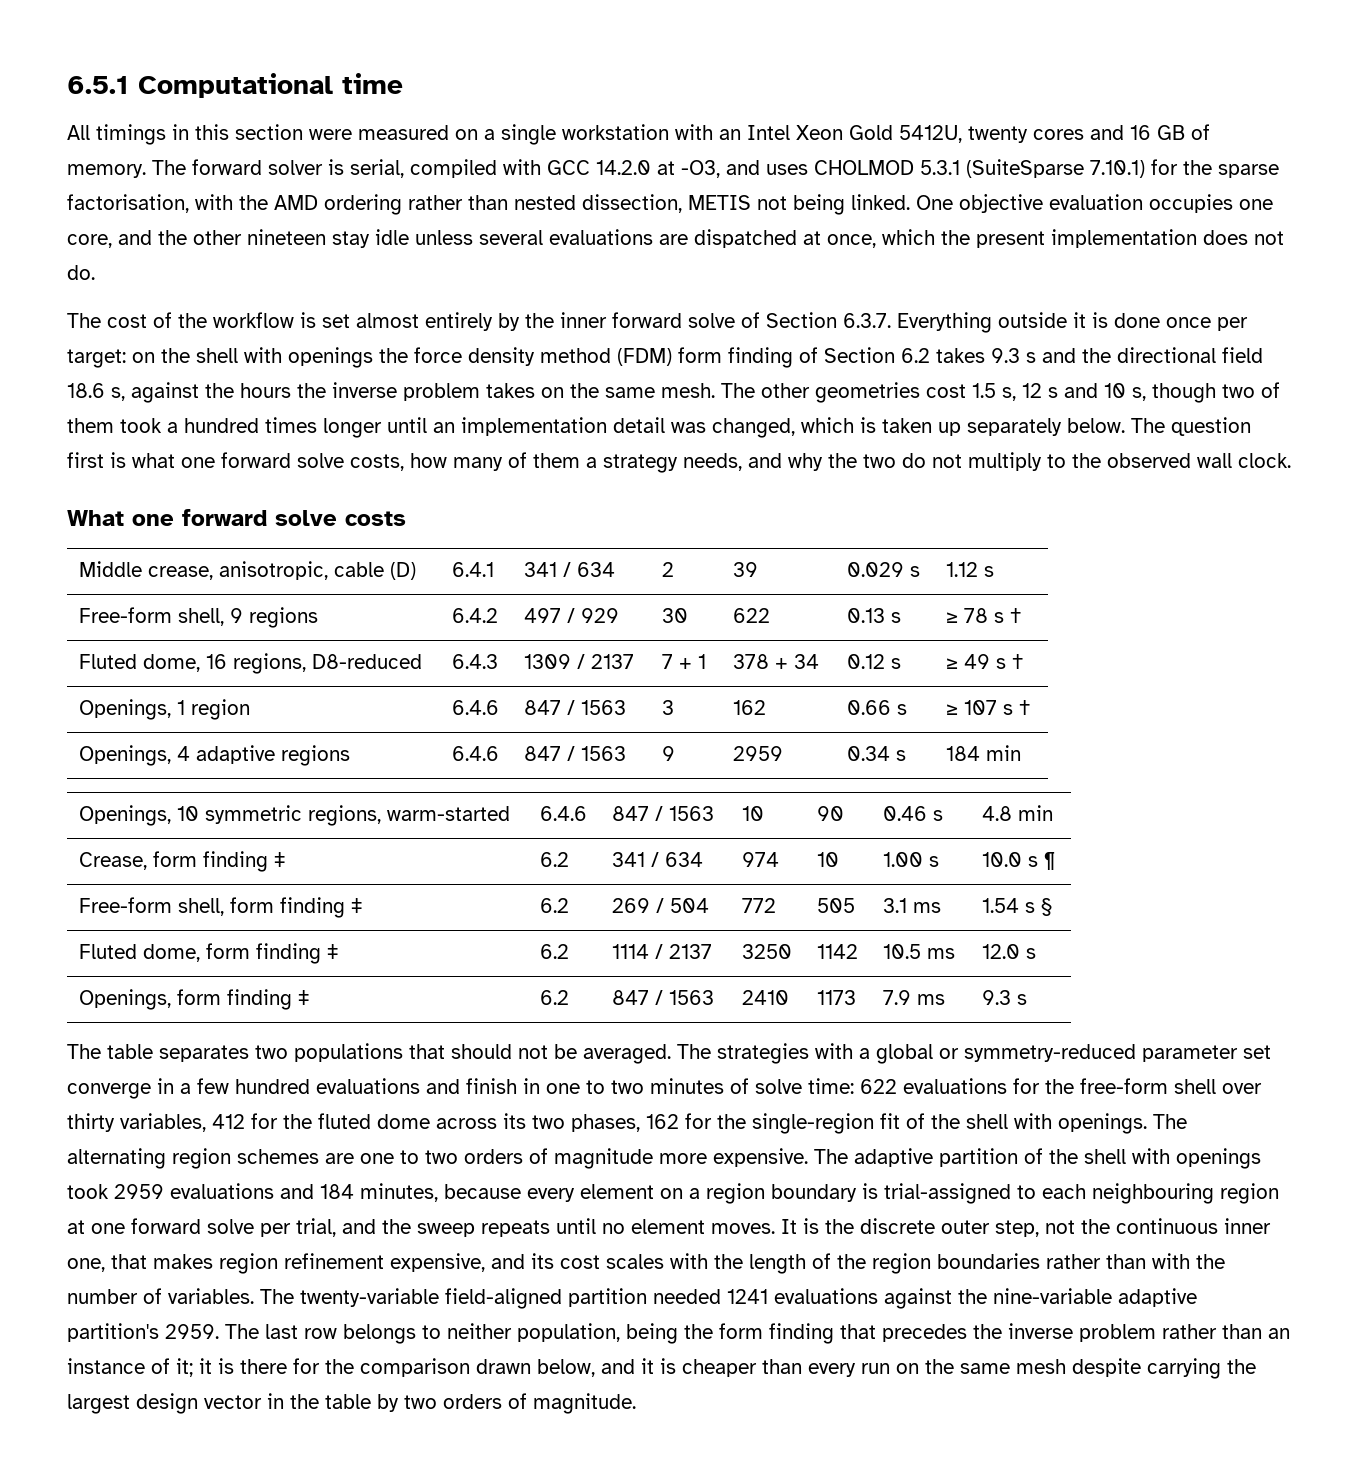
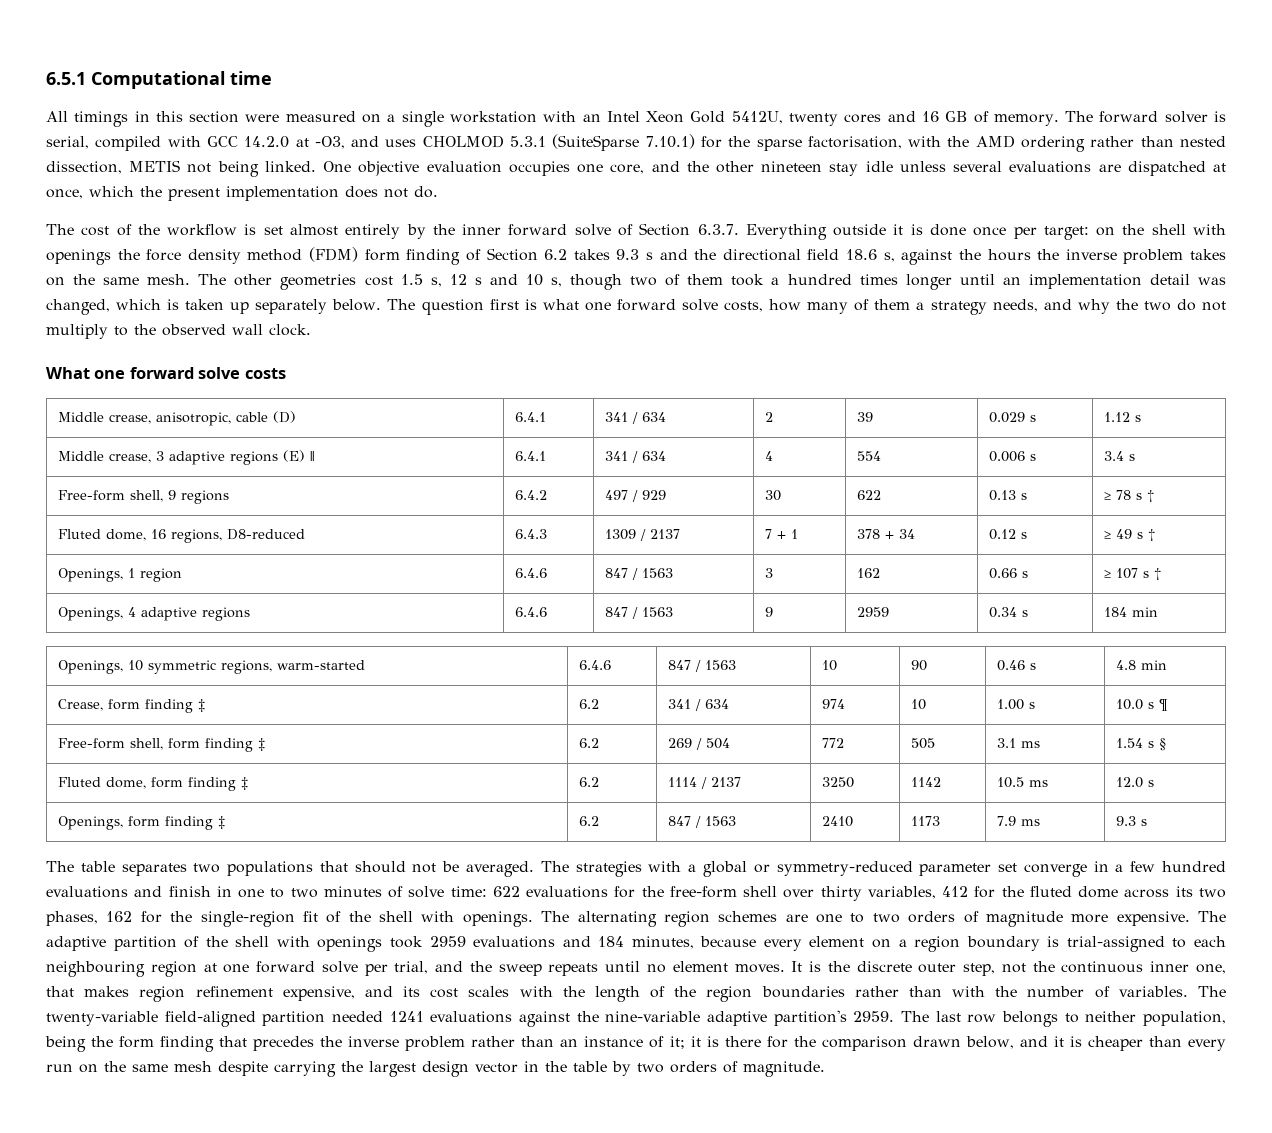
+ Middle crease, 3 adaptive regions (E) ‖ | 6.4.1 | 341 / 634 | 4 | 554 | 0.006 s | 3.4 s

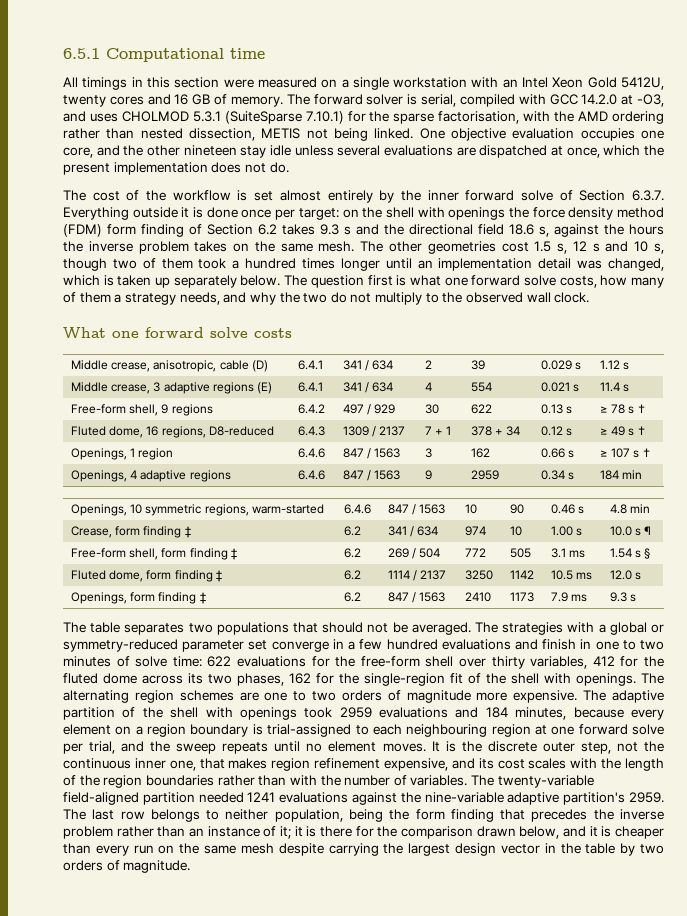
- Middle crease, 3 adaptive regions (E) ‖ | 6.4.1 | 341 / 634 | 4 | 554 | 0.006 s | 3.4 s
+ Middle crease, 3 adaptive regions (E) | 6.4.1 | 341 / 634 | 4 | 554 | 0.021 s | 11.4 s

